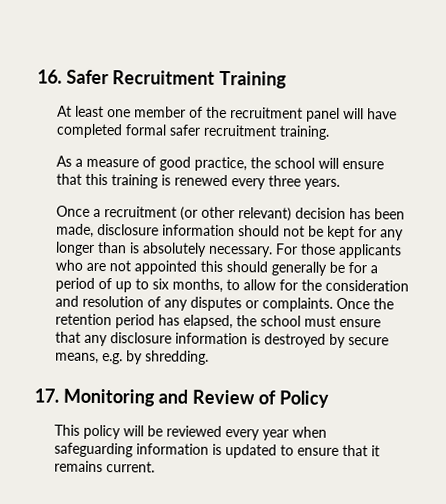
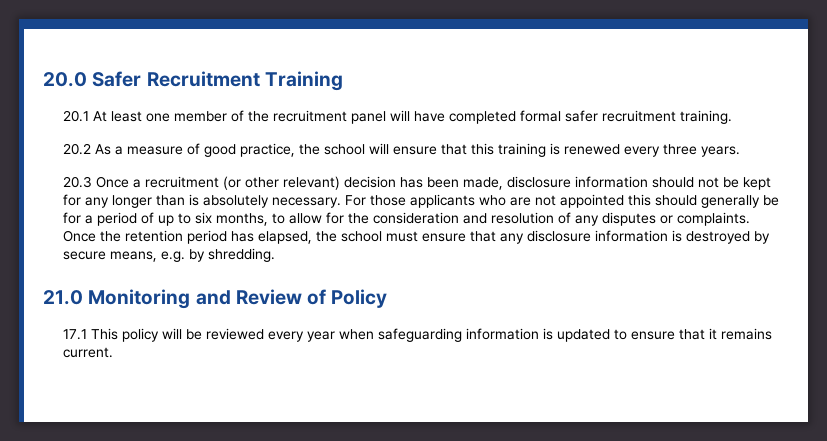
- 16. Safer Recruitment Training
+ 20.0 Safer Recruitment Training
- At least one member of the recruitment panel will have completed formal safer recruitment training.
+ 20.1 At least one member of the recruitment panel will have completed formal safer recruitment training.
- As a measure of good practice, the school will ensure that this training is renewed every three years.
+ 20.2 As a measure of good practice, the school will ensure that this training is renewed every three years.
- Once a recruitment (or other relevant) decision has been made, disclosure information should not be kept for any longer than is absolutely necessary.
+ 20.3 Once a recruitment (or other relevant) decision has been made, disclosure information should not be kept for any longer than is absolutely necessary.
- 17. Monitoring and Review of Policy
+ 21.0 Monitoring and Review of Policy
- This policy will be reviewed every year when safeguarding information is updated to ensure that it remains current.
+ 17.1 This policy will be reviewed every year when safeguarding information is updated to ensure that it remains current.

